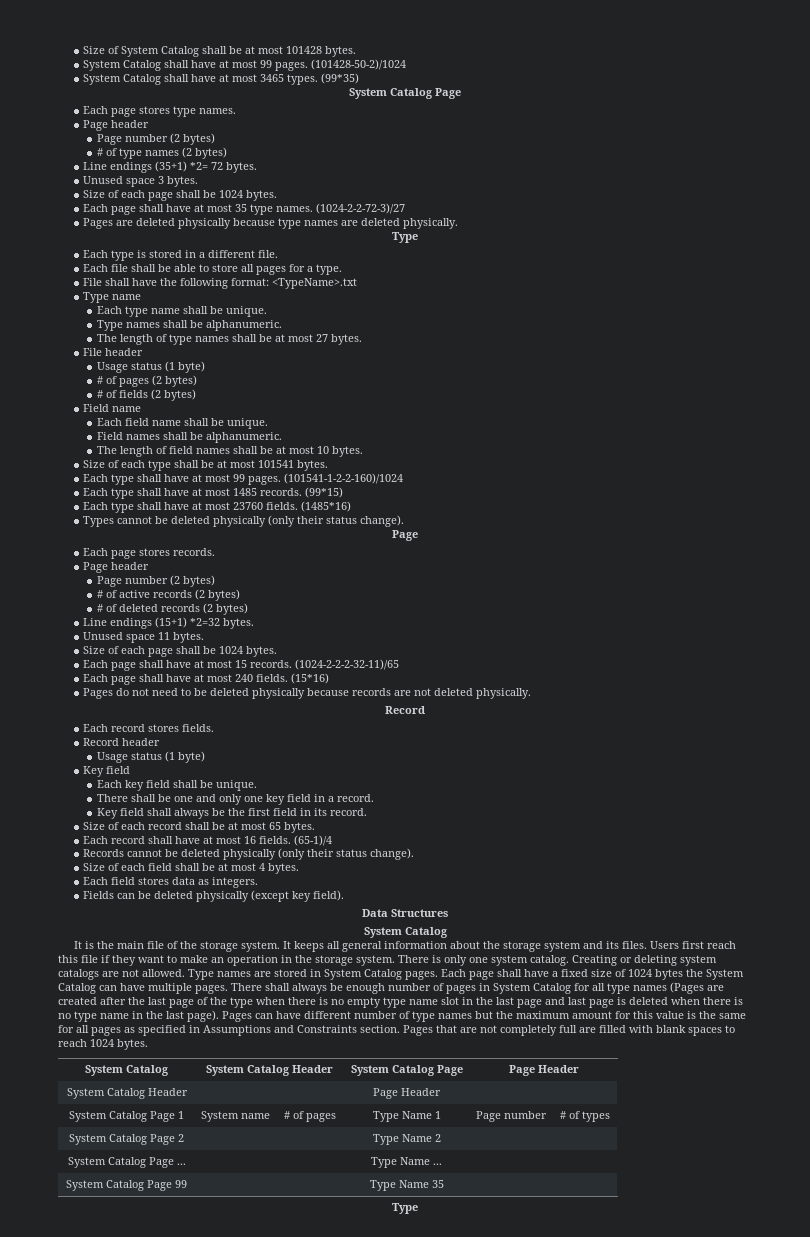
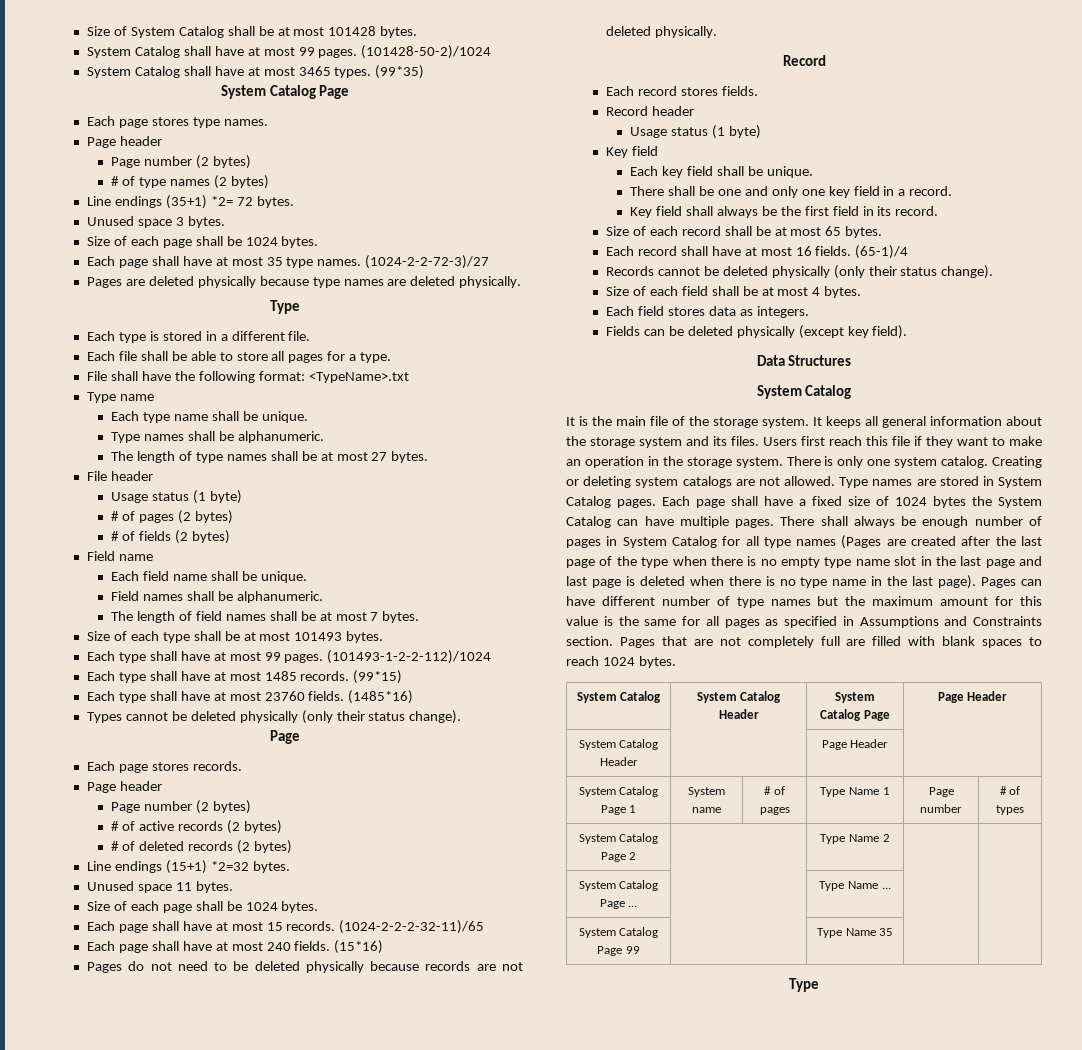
- The length of field names shall be at most 10 bytes.
+ The length of field names shall be at most 7 bytes.
- Size of each type shall be at most 101541 bytes.
+ Size of each type shall be at most 101493 bytes.
- (101541-1-2-2-160)/1024
+ (101493-1-2-2-112)/1024

